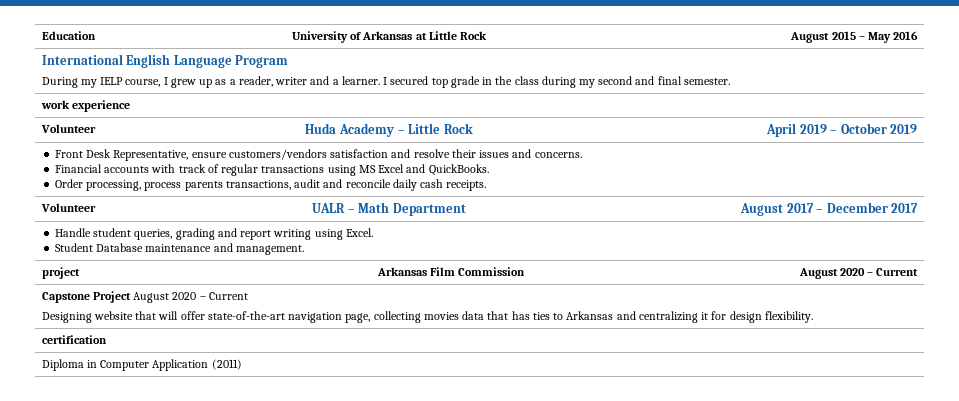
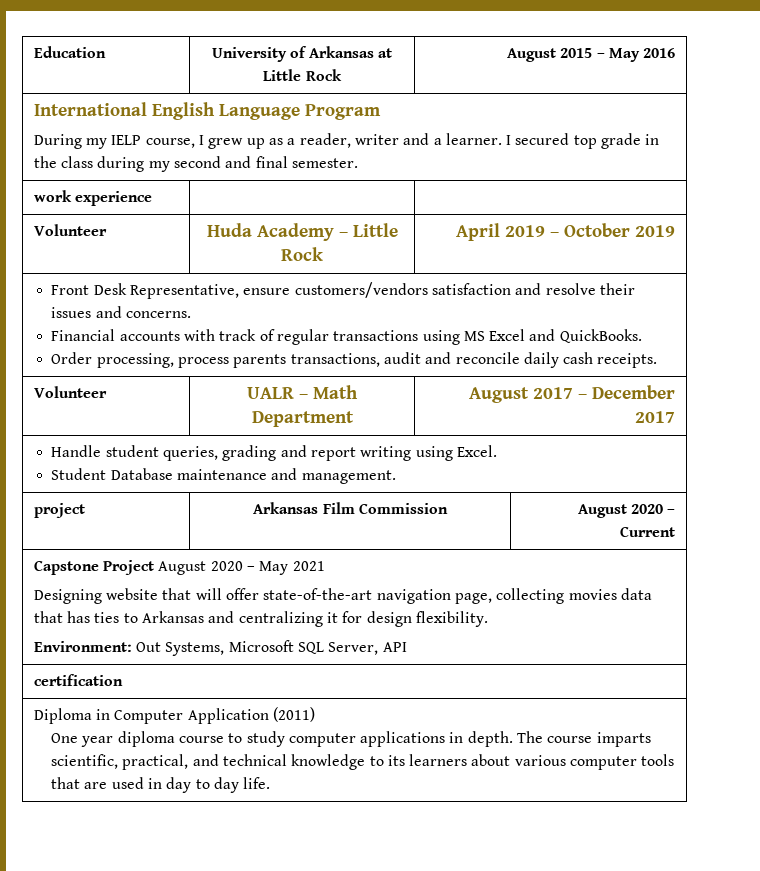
- Capstone Project August 2020 – Current
+ Capstone Project August 2020 – May 2021
  Designing website that will offer state-of-the-art navigation page, collecting movies data that has ties to Arkansas and centralizing it for design flexibility.
+ Environment: Out Systems, Microsoft SQL Server, API
  Diploma in Computer Application (2011)
+ One year diploma course to study computer applications in depth. The course imparts scientific, practical, and technical knowledge to its learners about various computer tools that are used in day to day life.

